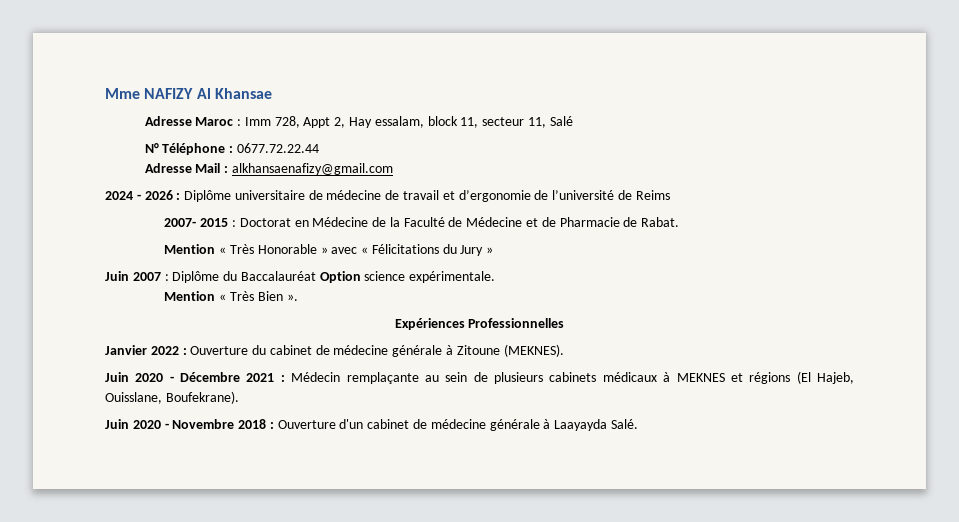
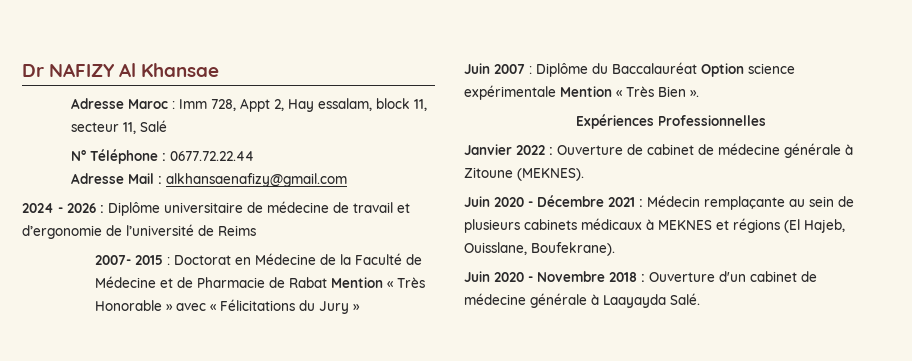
- Mme NAFIZY Al Khansae
+ Dr NAFIZY Al Khansae
- 2007- 2015 : Doctorat en Médecine de la Faculté de Médecine et de Pharmacie de Rabat.
- Mention « Très Honorable » avec « Félicitations du Jury »
+ 2007- 2015 : Doctorat en Médecine de la Faculté de Médecine et de Pharmacie de Rabat Mention « Très Honorable » avec « Félicitations du Jury »
- Juin 2007 : Diplôme du Baccalauréat Option science expérimentale.
- Mention « Très Bien ».
+ Juin 2007 : Diplôme du Baccalauréat Option science expérimentale Mention « Très Bien ».
- Janvier 2022 : Ouverture du cabinet de médecine générale à Zitoune (MEKNES).
+ Janvier 2022 : Ouverture de cabinet de médecine générale à Zitoune (MEKNES).

